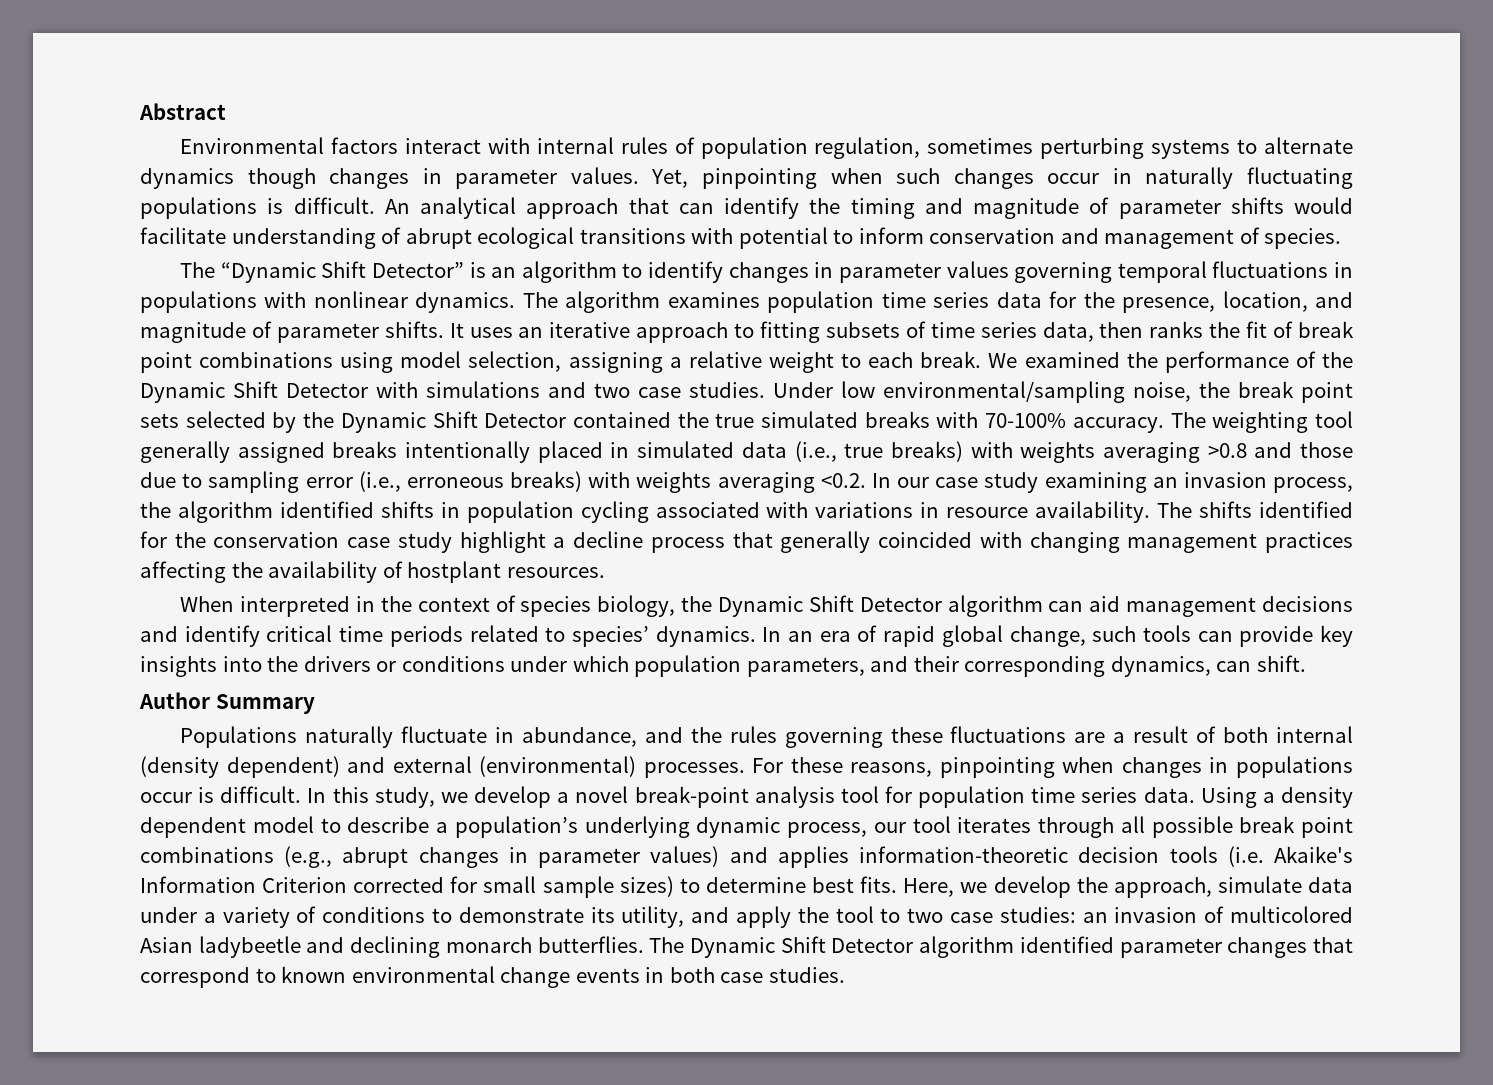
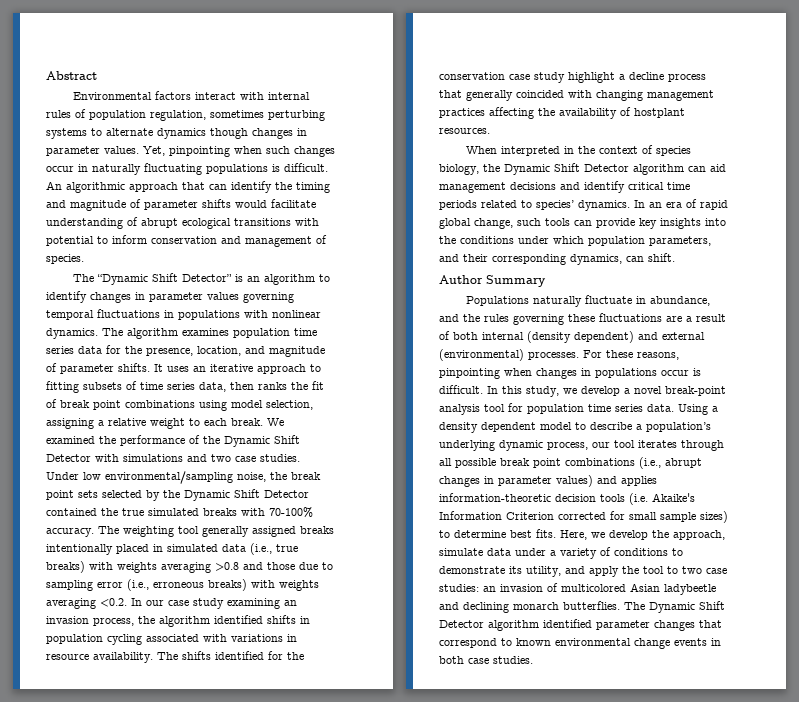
- An analytical approach that can identify the timing and magnitude of parameter shifts would facilitate understanding of abrupt ecological transitions with potential to inform conservation and management of species.
+ An algorithmic approach that can identify the timing and magnitude of parameter shifts would facilitate understanding of abrupt ecological transitions with potential to inform conservation and management of species.
- In an era of rapid global change, such tools can provide key insights into the drivers or conditions under which population parameters, and their corresponding dynamics, can shift.
+ In an era of rapid global change, such tools can provide key insights into the conditions under which population parameters, and their corresponding dynamics, can shift.
- Using a density dependent model to describe a population’s underlying dynamic process, our tool iterates through all possible break point combinations (e.g., abrupt changes in parameter values) and applies information-theoretic decision tools (i.e. Akaike's Information Criterion corrected for small sample sizes) to determine best fits.
+ Using a density dependent model to describe a population’s underlying dynamic process, our tool iterates through all possible break point combinations (i.e., abrupt changes in parameter values) and applies information-theoretic decision tools (i.e. Akaike's Information Criterion corrected for small sample sizes) to determine best fits.

